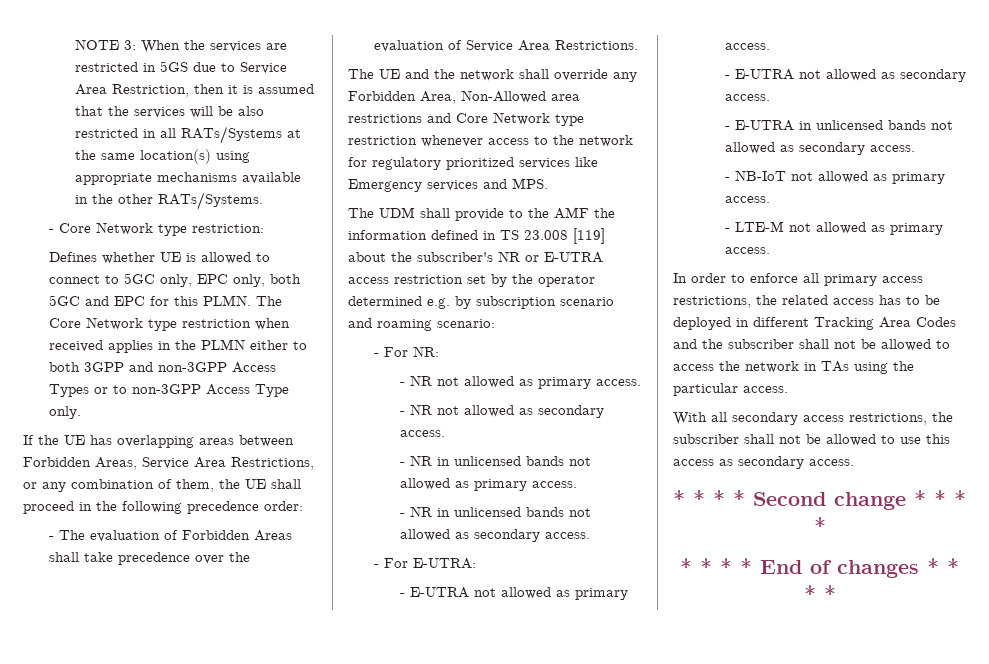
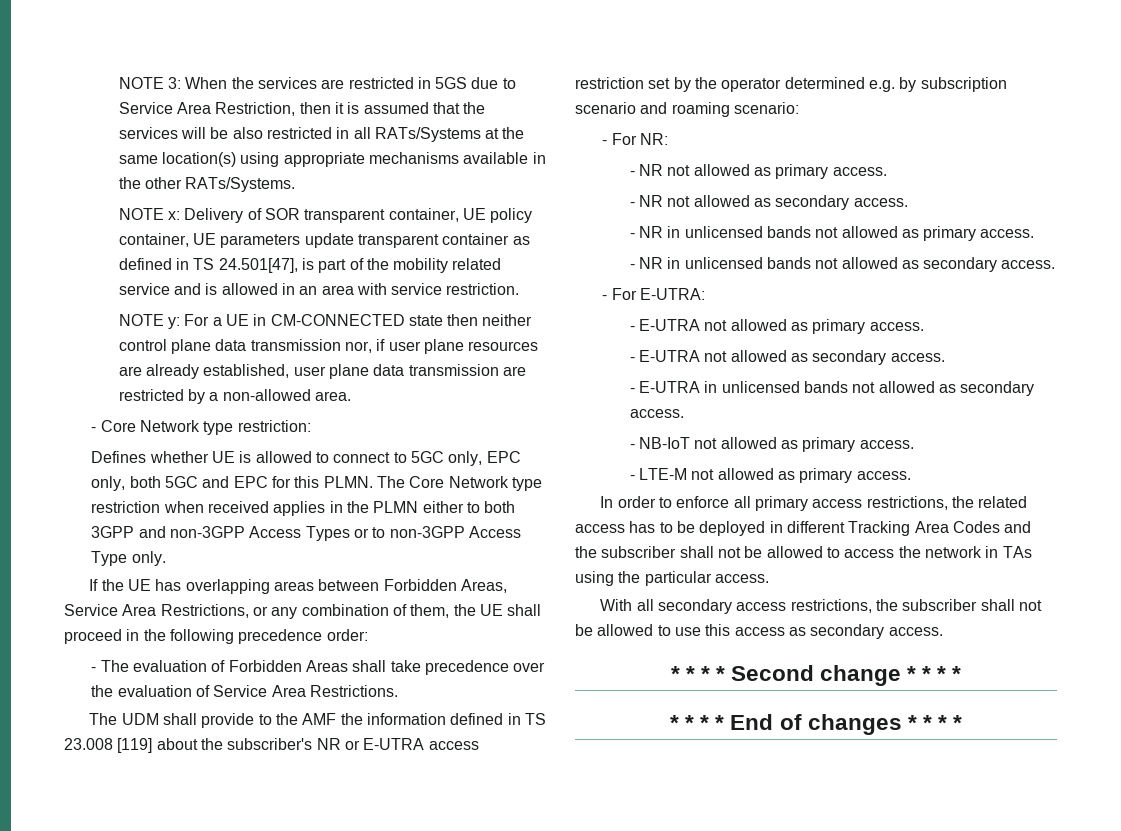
+ NOTE x: Delivery of SOR transparent container, UE policy container, UE parameters update transparent container as defined in TS 24.501[47], is part of the mobility related service and is allowed in an area with service restriction.
+ NOTE y: For a UE in CM-CONNECTED state then neither control plane data transmission nor, if user plane resources are already established, user plane data transmission are restricted by a non-allowed area.
- The UE and the network shall override any Forbidden Area, Non-Allowed area restrictions and Core Network type restriction whenever access to the network for regulatory prioritized services like Emergency services and MPS.

